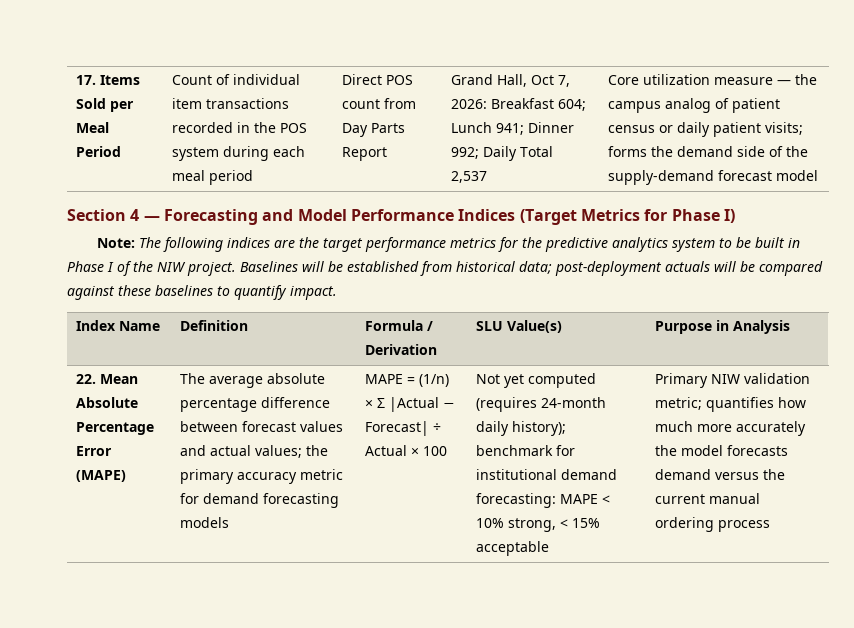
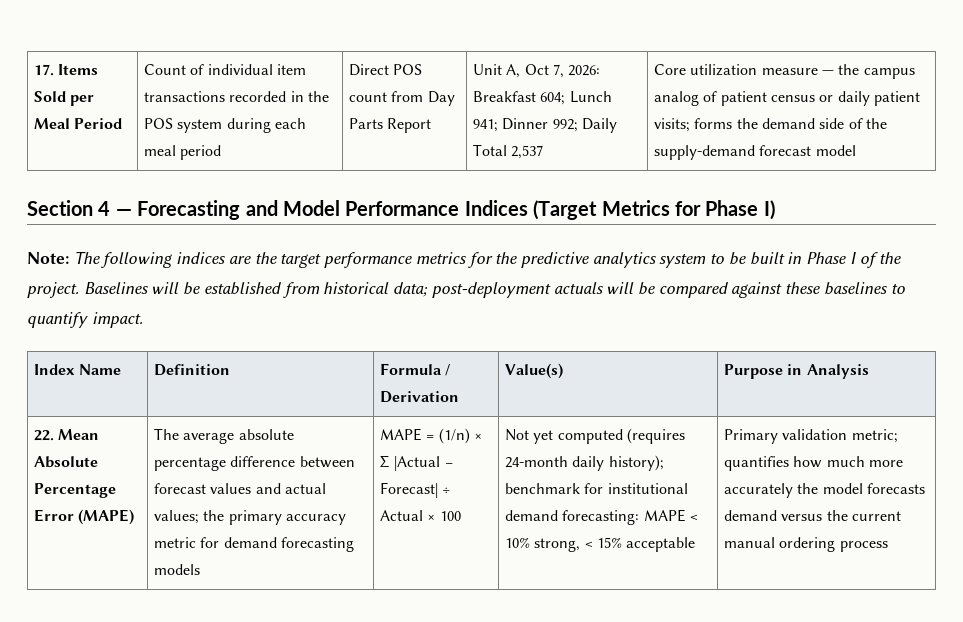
- Grand Hall, Oct 7, 2026: Breakfast 604; Lunch 941; Dinner 992; Daily Total 2,537
+ Unit A, Oct 7, 2026: Breakfast 604; Lunch 941; Dinner 992; Daily Total 2,537
- Note: The following indices are the target performance metrics for the predictive analytics system to be built in Phase I of the NIW project.
+ Note: The following indices are the target performance metrics for the predictive analytics system to be built in Phase I of the project.
- Index Name | Definition | Formula / Derivation | SLU Value(s) | Purpose in Analysis
+ Index Name | Definition | Formula / Derivation | Value(s) | Purpose in Analysis
- Primary NIW validation metric; quantifies how much more accurately the model forecasts demand versus the current manual ordering process
+ Primary validation metric; quantifies how much more accurately the model forecasts demand versus the current manual ordering process

